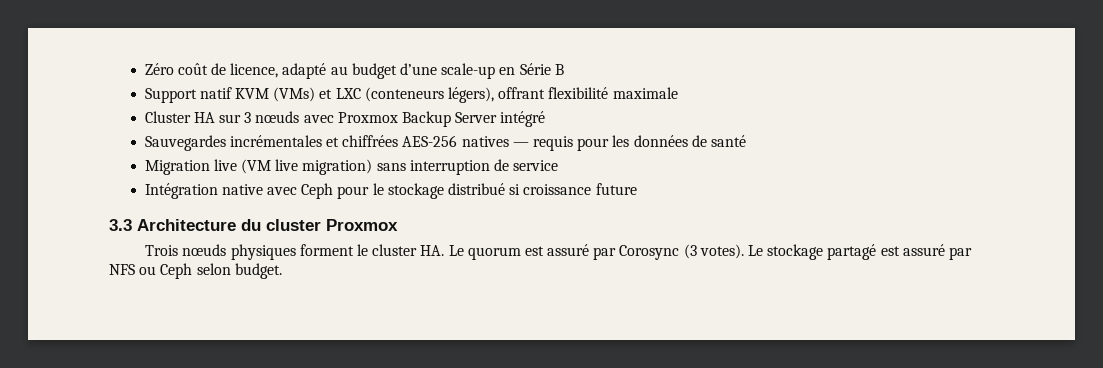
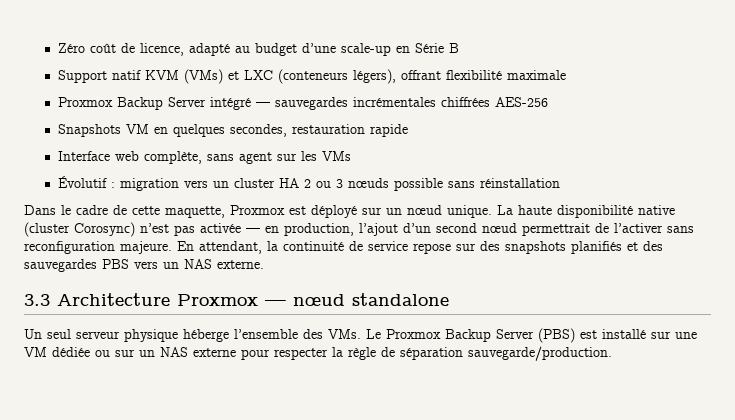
- Cluster HA sur 3 nœuds avec Proxmox Backup Server intégré
- Sauvegardes incrémentales et chiffrées AES-256 natives — requis pour les données de santé
- Migration live (VM live migration) sans interruption de service
- Intégration native avec Ceph pour le stockage distribué si croissance future
+ Proxmox Backup Server intégré — sauvegardes incrémentales chiffrées AES-256
+ Snapshots VM en quelques secondes, restauration rapide
+ Interface web complète, sans agent sur les VMs
+ Évolutif : migration vers un cluster HA 2 ou 3 nœuds possible sans réinstallation
+ Dans le cadre de cette maquette, Proxmox est déployé sur un nœud unique. La haute disponibilité native (cluster Corosync) n’est pas activée — en production, l’ajout d’un second nœud permettrait de l’activer sans reconfiguration majeure. En attendant, la continuité de service repose sur des snapshots planifiés et des sauvegardes PBS vers un NAS externe.
- 3.3 Architecture du cluster Proxmox
- Trois nœuds physiques forment le cluster HA. Le quorum est assuré par Corosync (3 votes). Le stockage partagé est assuré par NFS ou Ceph selon budget.
+ 3.3 Architecture Proxmox — nœud standalone
+ Un seul serveur physique héberge l’ensemble des VMs. Le Proxmox Backup Server (PBS) est installé sur une VM dédiée ou sur un NAS externe pour respecter la règle de séparation sauvegarde/production.

